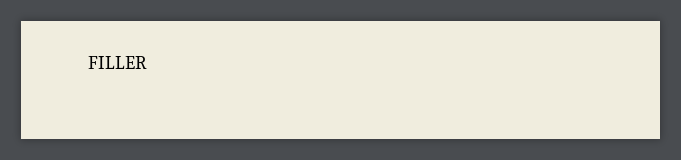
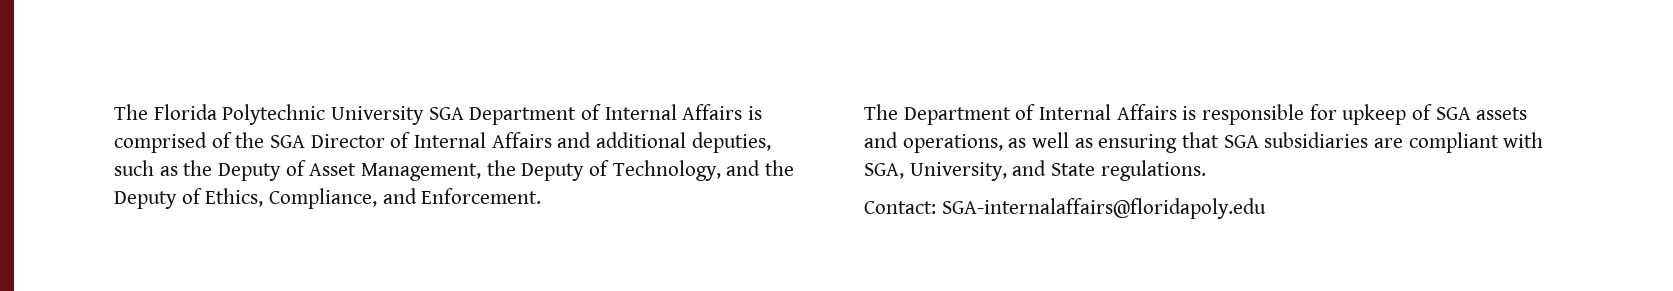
- FILLER
+ The Florida Polytechnic University SGA Department of Internal Affairs is comprised of the SGA Director of Internal Affairs and additional deputies, such as the Deputy of Asset Management, the Deputy of Technology, and the Deputy of Ethics, Compliance, and Enforcement.
+ The Department of Internal Affairs is responsible for upkeep of SGA assets and operations, as well as ensuring that SGA subsidiaries are compliant with SGA, University, and State regulations.
+ Contact: SGA-internalaffairs@floridapoly.edu

